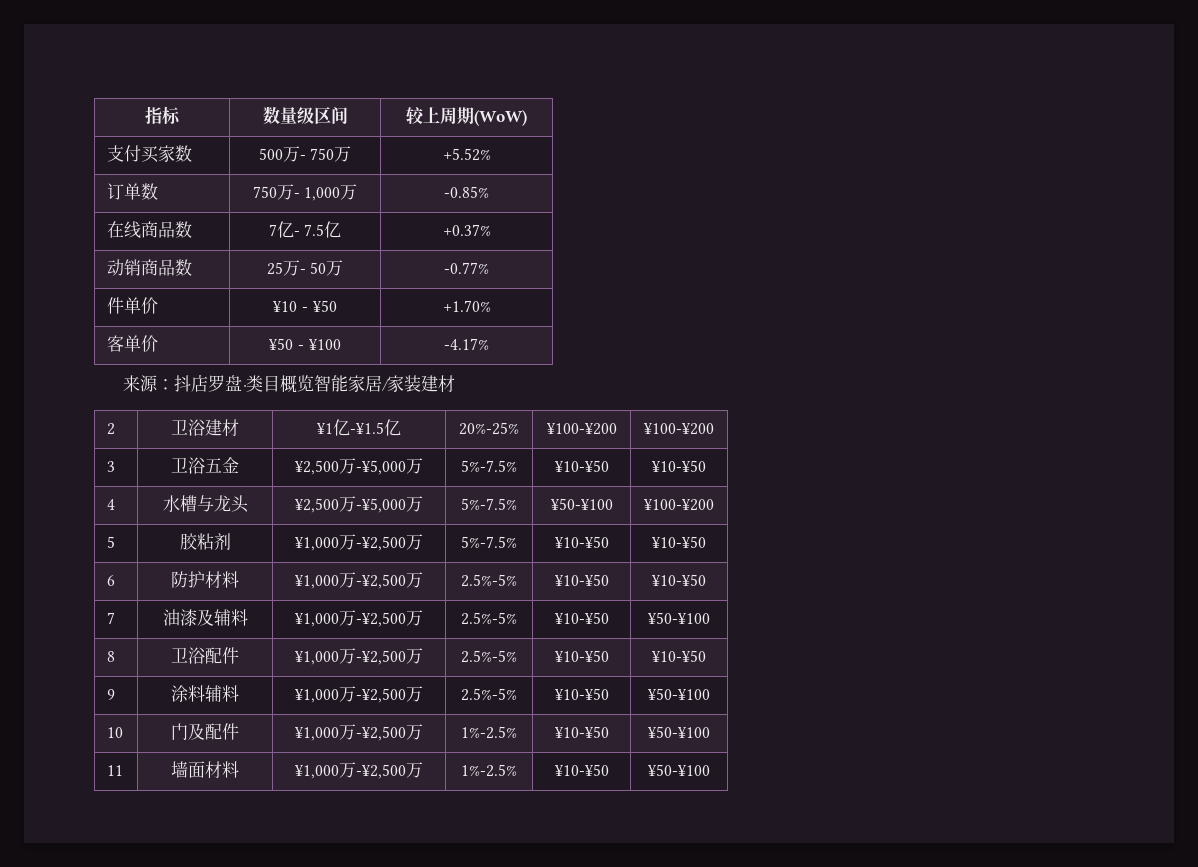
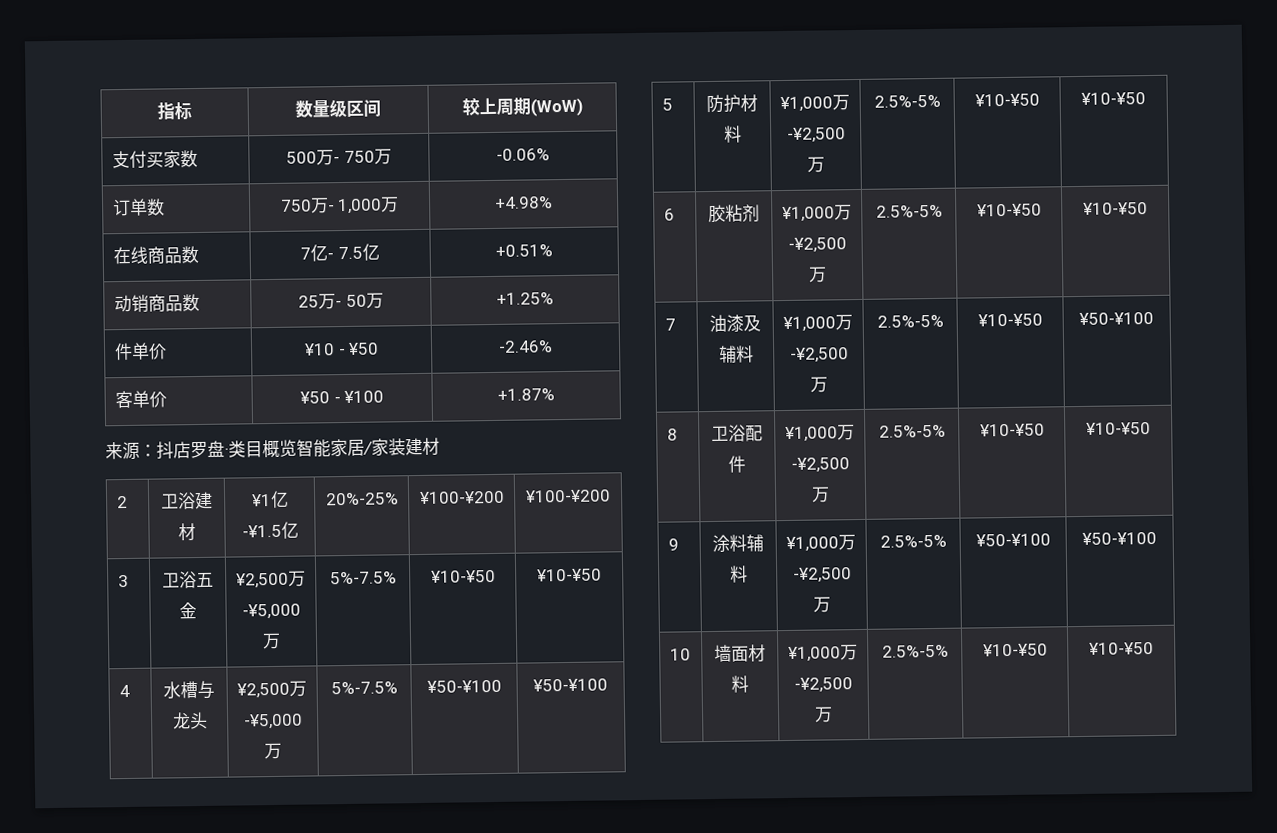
- 支付买家数 | 500万- 750万 | +5.52%
+ 支付买家数 | 500万- 750万 | -0.06%
- 订单数 | 750万- 1,000万 | -0.85%
+ 订单数 | 750万- 1,000万 | +4.98%
- 在线商品数 | 7亿- 7.5亿 | +0.37%
+ 在线商品数 | 7亿- 7.5亿 | +0.51%
- 动销商品数 | 25万- 50万 | -0.77%
+ 动销商品数 | 25万- 50万 | +1.25%
- 件单价 | ¥10 - ¥50 | +1.70%
+ 件单价 | ¥10 - ¥50 | -2.46%
- 客单价 | ¥50 - ¥100 | -4.17%
+ 客单价 | ¥50 - ¥100 | +1.87%
- 4 | 水槽与龙头 | ¥2,500万-¥5,000万 | 5%-7.5% | ¥50-¥100 | ¥100-¥200
+ 4 | 水槽与龙头 | ¥2,500万-¥5,000万 | 5%-7.5% | ¥50-¥100 | ¥50-¥100
- 5 | 胶粘剂 | ¥1,000万-¥2,500万 | 5%-7.5% | ¥10-¥50 | ¥10-¥50
+ 5 | 防护材料 | ¥1,000万-¥2,500万 | 2.5%-5% | ¥10-¥50 | ¥10-¥50
- 6 | 防护材料 | ¥1,000万-¥2,500万 | 2.5%-5% | ¥10-¥50 | ¥10-¥50
+ 6 | 胶粘剂 | ¥1,000万-¥2,500万 | 2.5%-5% | ¥10-¥50 | ¥10-¥50
- 9 | 涂料辅料 | ¥1,000万-¥2,500万 | 2.5%-5% | ¥10-¥50 | ¥50-¥100
+ 9 | 涂料辅料 | ¥1,000万-¥2,500万 | 2.5%-5% | ¥50-¥100 | ¥50-¥100
- 10 | 门及配件 | ¥1,000万-¥2,500万 | 1%-2.5% | ¥10-¥50 | ¥50-¥100
- 11 | 墙面材料 | ¥1,000万-¥2,500万 | 1%-2.5% | ¥10-¥50 | ¥50-¥100
+ 10 | 墙面材料 | ¥1,000万-¥2,500万 | 2.5%-5% | ¥10-¥50 | ¥10-¥50

